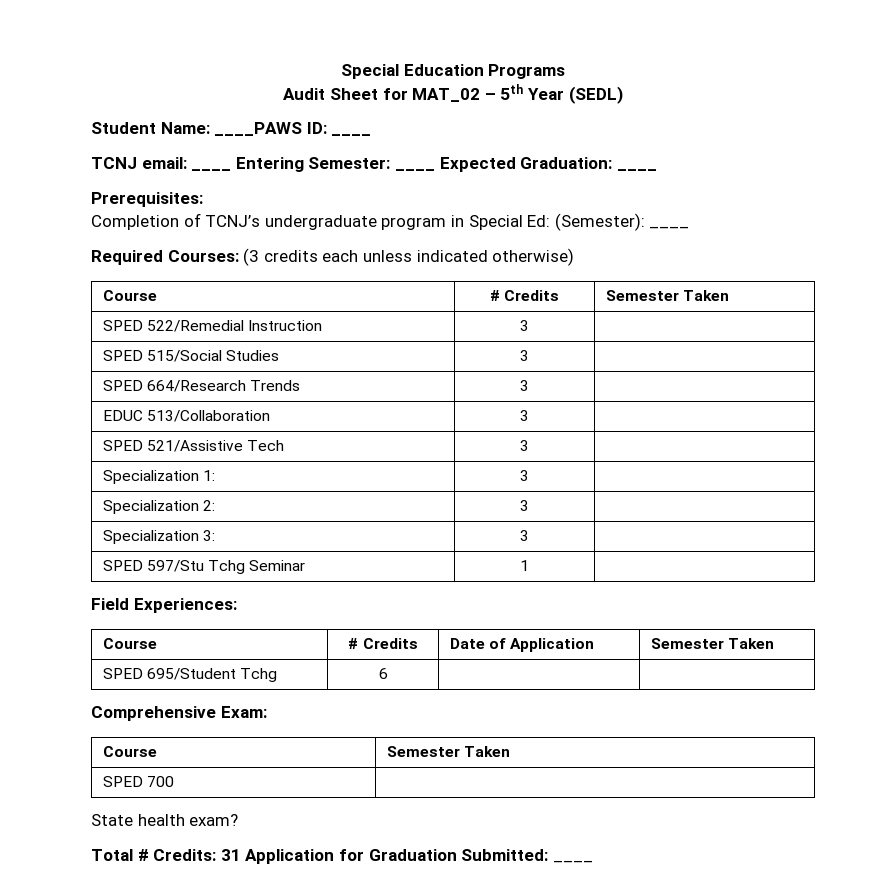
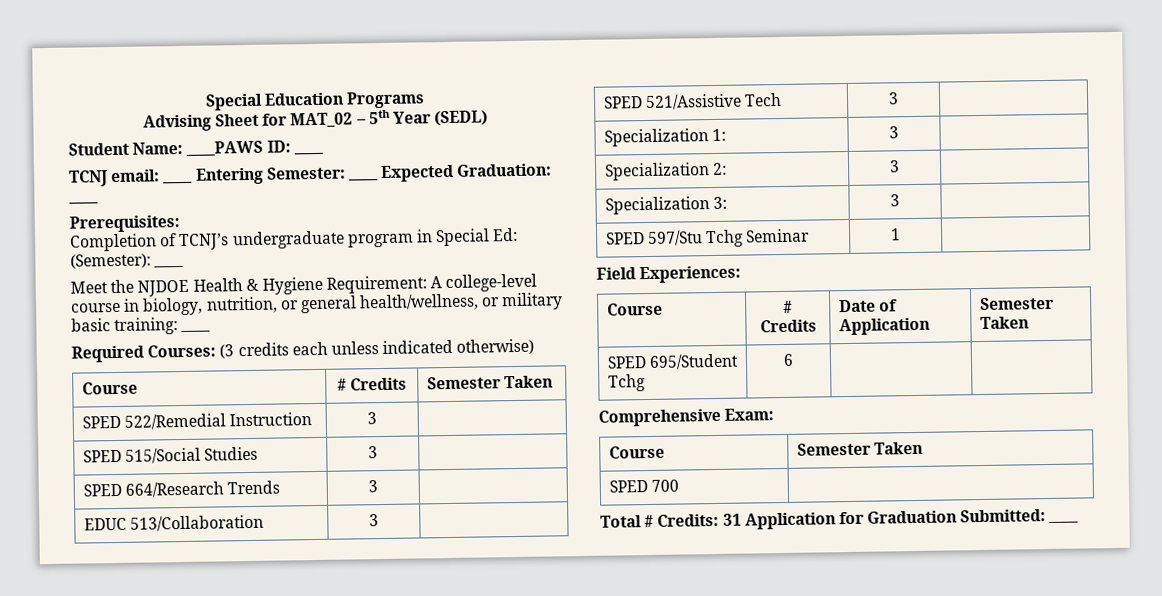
- Audit Sheet for MAT_02 – 5th Year (SEDL)
+ Advising Sheet for MAT_02 – 5th Year (SEDL)
+ Meet the NJDOE Health & Hygiene Requirement: A college-level course in biology, nutrition, or general health/wellness, or military basic training: ____
- State health exam?

